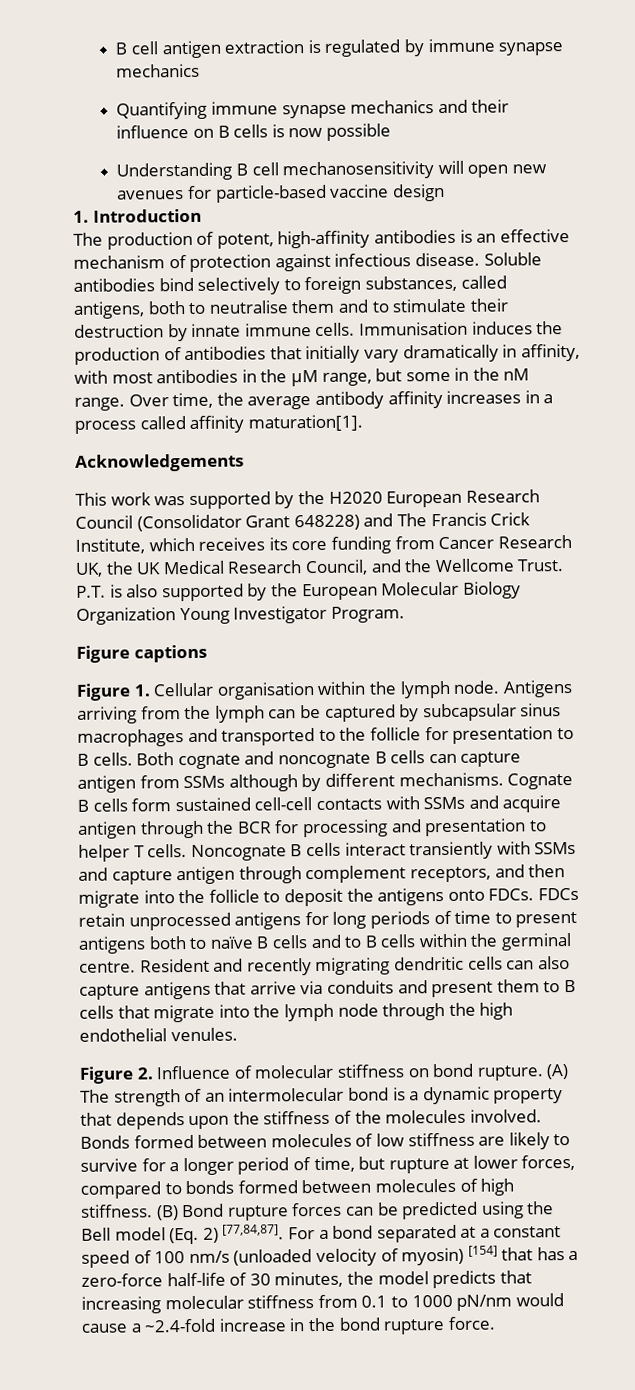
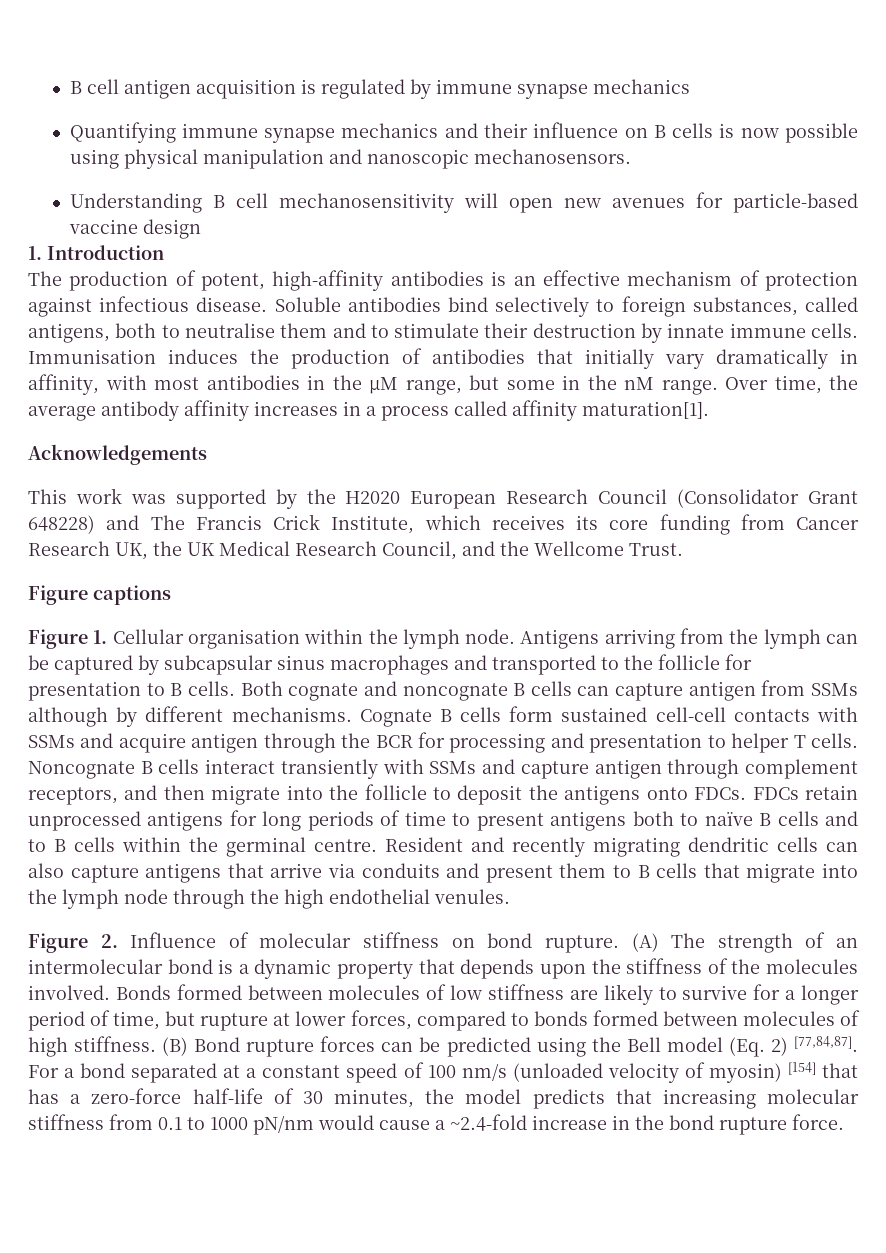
- B cell antigen extraction is regulated by immune synapse mechanics
+ B cell antigen acquisition is regulated by immune synapse mechanics
- Quantifying immune synapse mechanics and their influence on B cells is now possible
+ Quantifying immune synapse mechanics and their influence on B cells is now possible using physical manipulation and nanoscopic mechanosensors.
- P.T. is also supported by the European Molecular Biology Organization Young Investigator Program.

